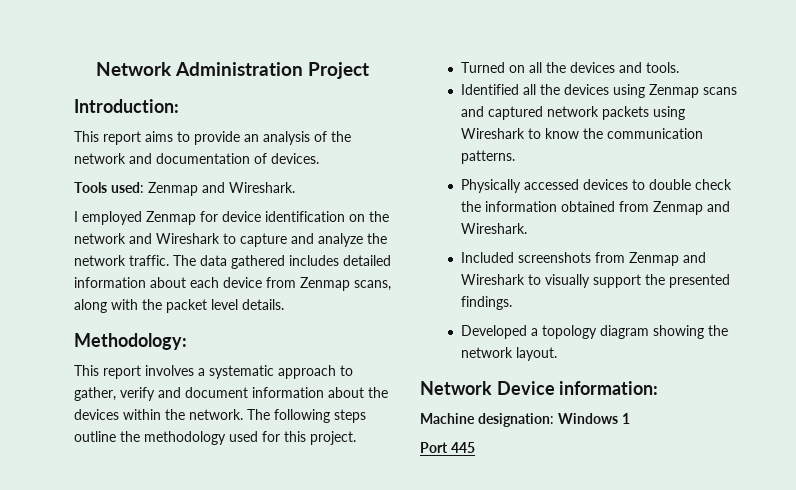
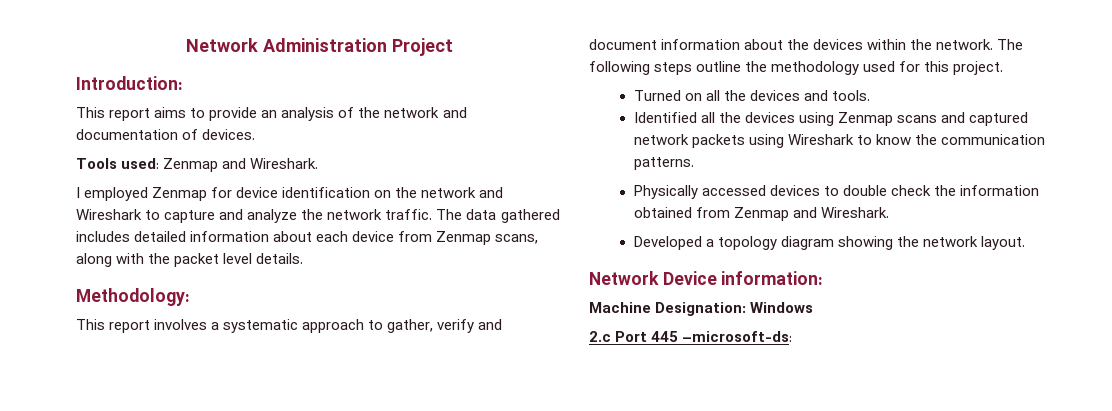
- Included screenshots from Zenmap and Wireshark to visually support the presented findings.
- Machine designation: Windows 1
- Port 445
+ Machine Designation: Windows
+ 2.c Port 445 –microsoft-ds:

